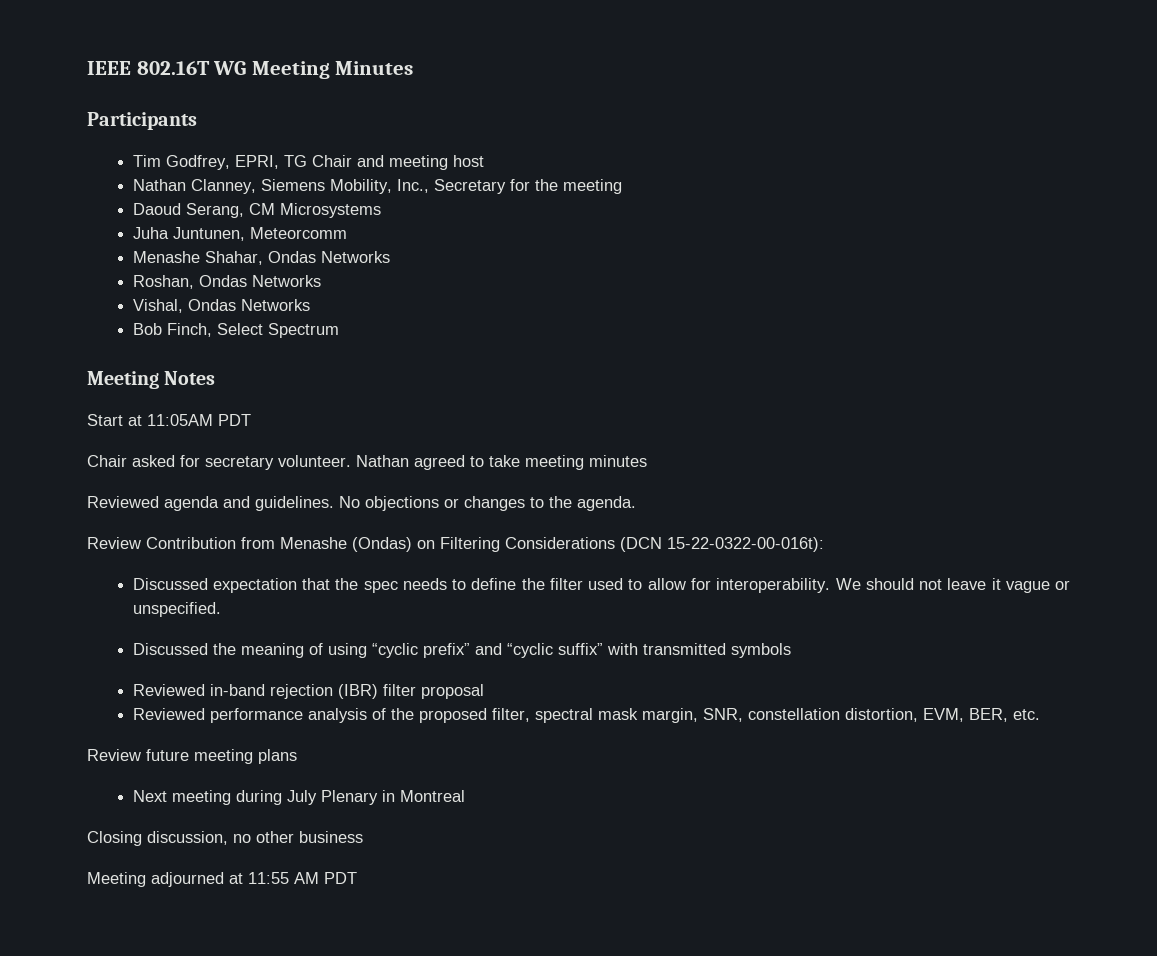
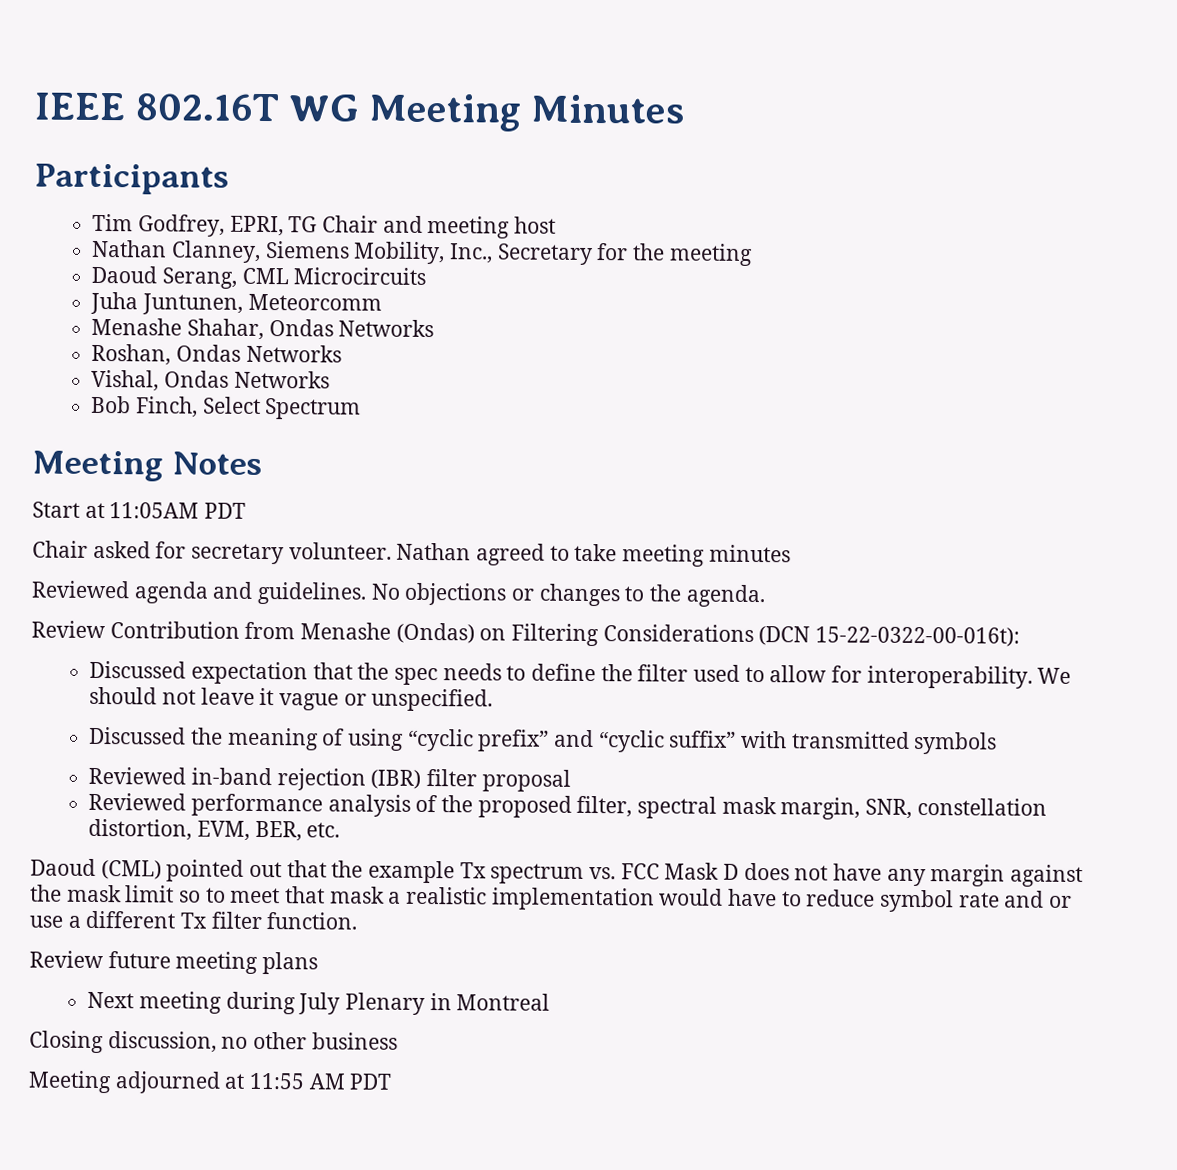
- Daoud Serang, CM Microsystems
+ Daoud Serang, CML Microcircuits
+ Daoud (CML) pointed out that the example Tx spectrum vs. FCC Mask D does not have any margin against the mask limit so to meet that mask a realistic implementation would have to reduce symbol rate and or use a different Tx filter function.

